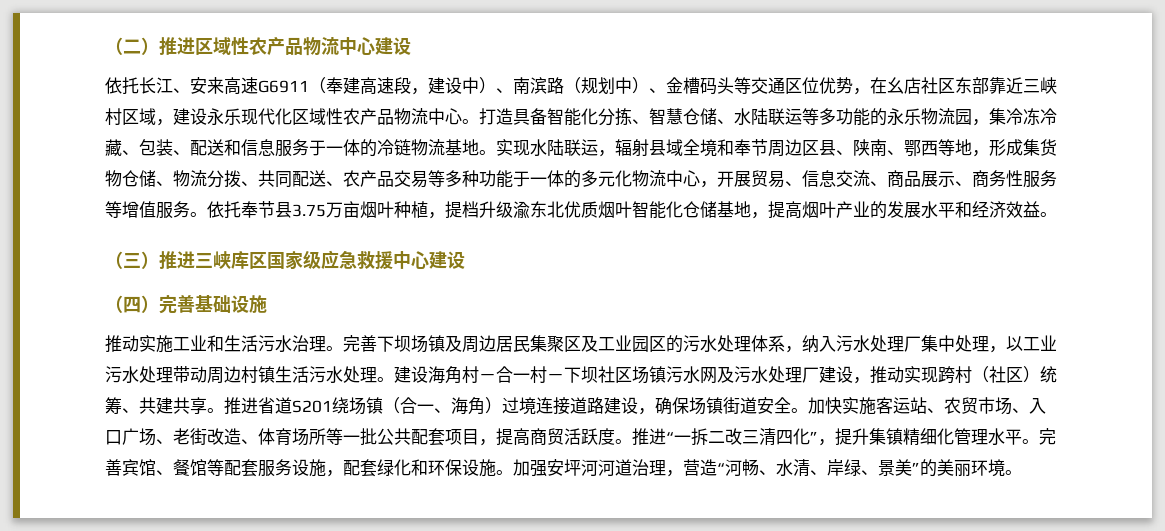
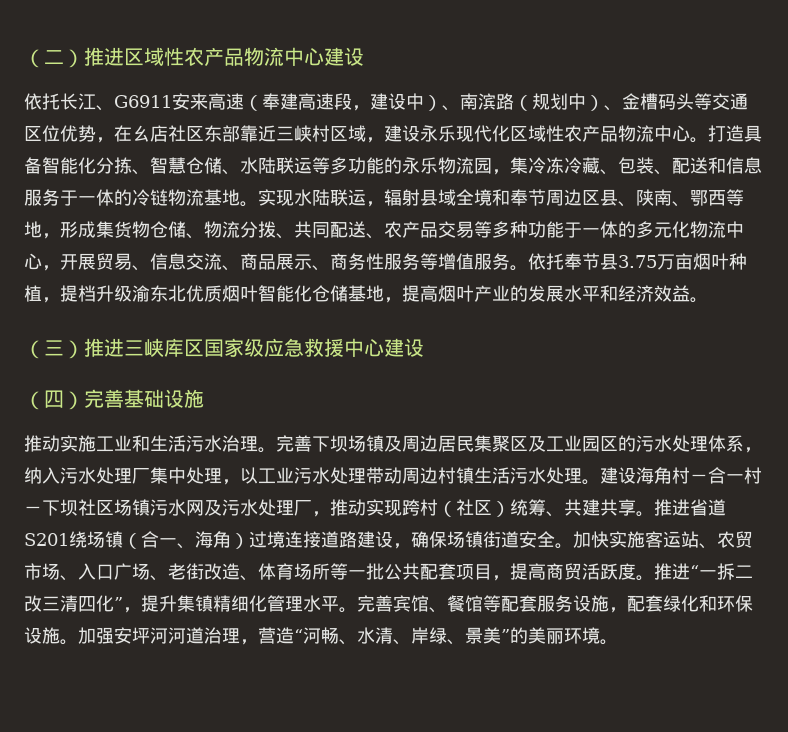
- 依托长江、安来高速G6911（奉建高速段，建设中）、南滨路（规划中）、金槽码头等交通区位优势，在幺店社区东部靠近三峡村区域，建设永乐现代化区域性农产品物流中心。
+ 依托长江、G6911安来高速（奉建高速段，建设中）、南滨路（规划中）、金槽码头等交通区位优势，在幺店社区东部靠近三峡村区域，建设永乐现代化区域性农产品物流中心。
- 建设海角村－合一村－下坝社区场镇污水网及污水处理厂建设，推动实现跨村（社区）统筹、共建共享。
+ 建设海角村－合一村－下坝社区场镇污水网及污水处理厂，推动实现跨村（社区）统筹、共建共享。

